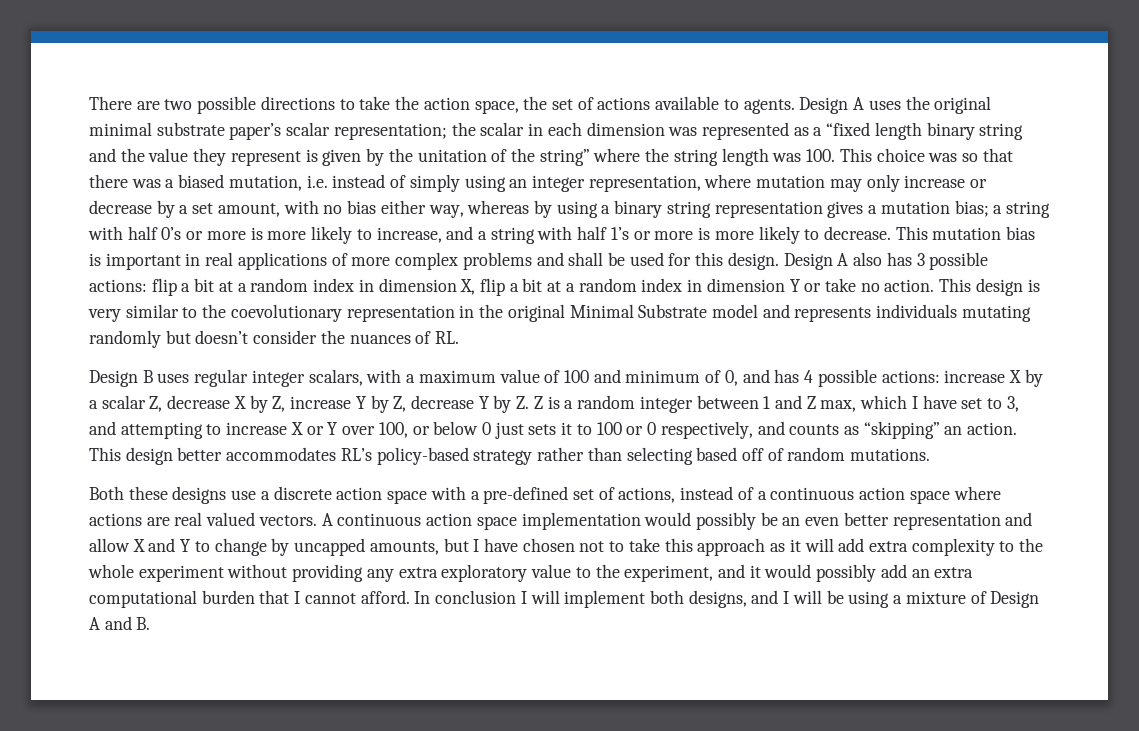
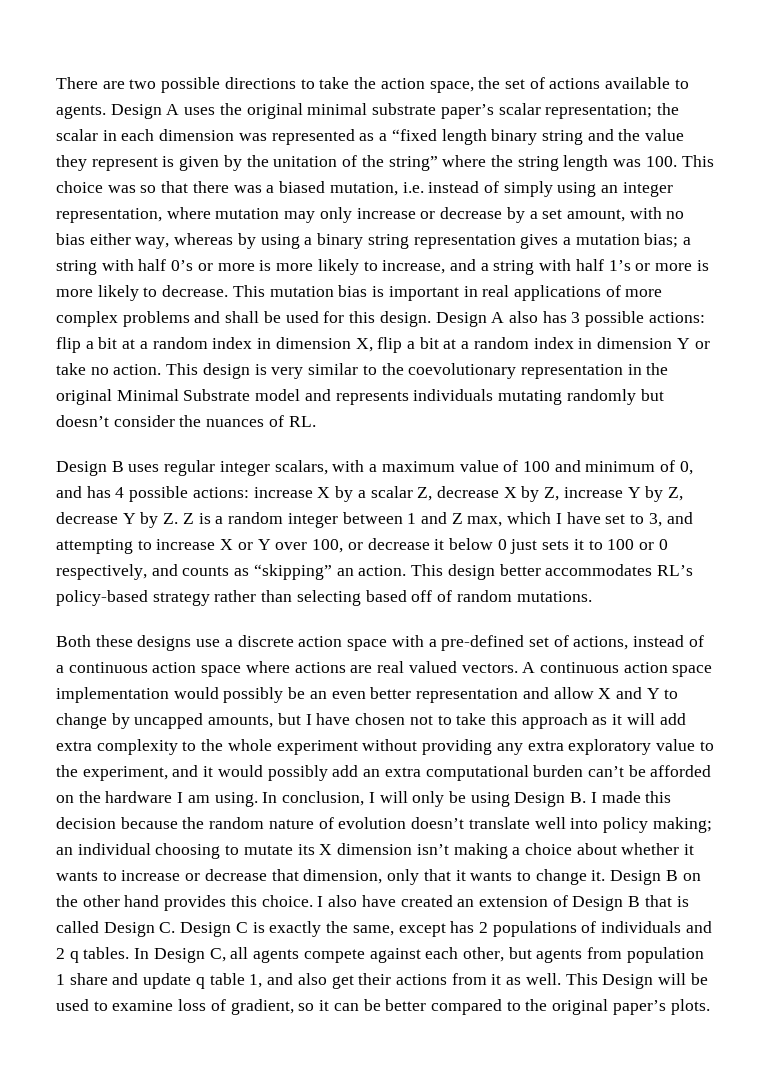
- increase X by a scalar Z, decrease X by Z, increase Y by Z, decrease Y by Z. Z is a random integer between 1 and Z max, which I have set to 3, and attempting to increase X or Y over 100, or below 0 just sets it to 100 or 0 respectively, and counts as “skipping” an action.
+ increase X by a scalar Z, decrease X by Z, increase Y by Z, decrease Y by Z. Z is a random integer between 1 and Z max, which I have set to 3, and attempting to increase X or Y over 100, or decrease it below 0 just sets it to 100 or 0 respectively, and counts as “skipping” an action.
- A continuous action space implementation would possibly be an even better representation and allow X and Y to change by uncapped amounts, but I have chosen not to take this approach as it will add extra complexity to the whole experiment without providing any extra exploratory value to the experiment, and it would possibly add an extra computational burden that I cannot afford. In conclusion I will implement both designs, and I will be using a mixture of Design A and B.
+ A continuous action space implementation would possibly be an even better representation and allow X and Y to change by uncapped amounts, but I have chosen not to take this approach as it will add extra complexity to the whole experiment without providing any extra exploratory value to the experiment, and it would possibly add an extra computational burden can’t be afforded on the hardware I am using. In conclusion, I will only be using Design B. I made this decision because the random nature of evolution doesn’t translate well into policy making; an individual choosing to mutate its X dimension isn’t making a choice about whether it wants to increase or decrease that dimension, only that it wants to change it. Design B on the other hand provides this choice. I also have created an extension of Design B that is called Design C. Design C is exactly the same, except has 2 populations of individuals and 2 q tables. In Design C, all agents compete against each other, but agents from population 1 share and update q table 1, and also get their actions from it as well. This Design will be used to examine loss of gradient, so it can be better compared to the original paper’s plots.

